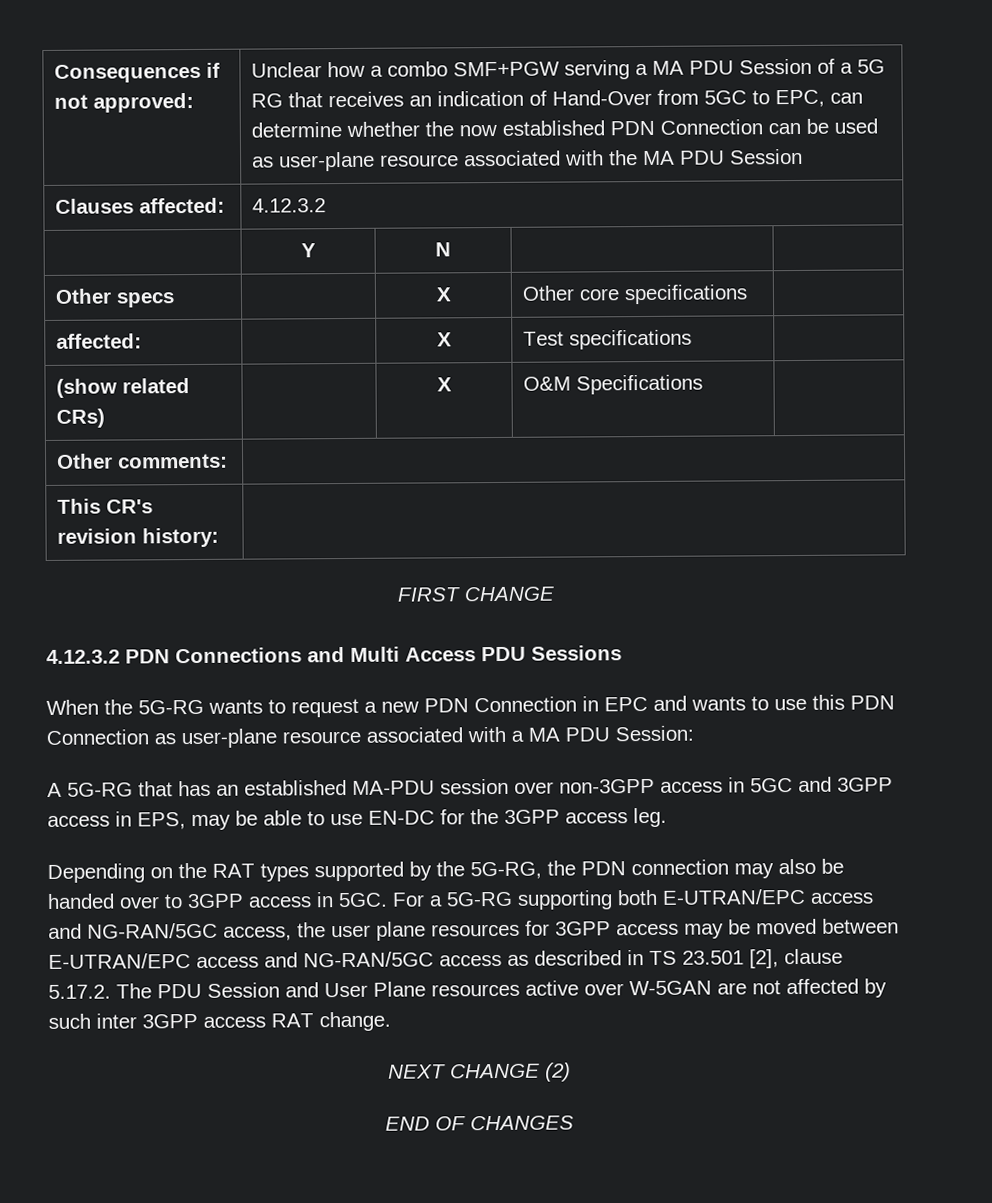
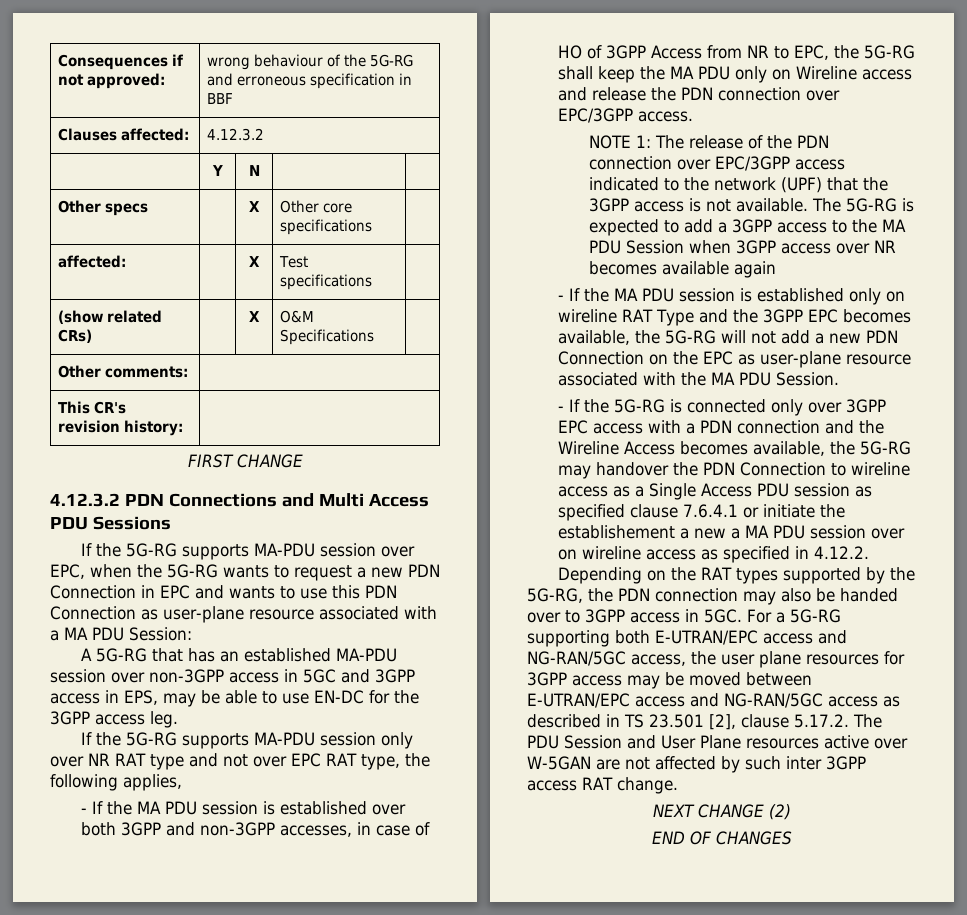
- Unclear how a combo SMF+PGW serving a MA PDU Session of a 5G RG that receives an indication of Hand-Over from 5GC to EPC, can determine whether the now established PDN Connection can be used as user-plane resource associated with the MA PDU Session
+ wrong behaviour of the 5G-RG and erroneous specification in BBF
- When the 5G-RG wants to request a new PDN Connection in EPC and wants to use this PDN Connection as user-plane resource associated with a MA PDU Session:
+ If the 5G-RG supports MA-PDU session over EPC, when the 5G-RG wants to request a new PDN Connection in EPC and wants to use this PDN Connection as user-plane resource associated with a MA PDU Session:
+ If the 5G-RG supports MA-PDU session only over NR RAT type and not over EPC RAT type, the following applies,
+ - If the MA PDU session is established over both 3GPP and non-3GPP accesses, in case of HO of 3GPP Access from NR to EPC, the 5G-RG shall keep the MA PDU only on Wireline access and release the PDN connection over EPC/3GPP access.
+ NOTE 1: The release of the PDN connection over EPC/3GPP access indicated to the network (UPF) that the 3GPP access is not available. The 5G-RG is expected to add a 3GPP access to the MA PDU Session when 3GPP access over NR becomes available again
+ - If the MA PDU session is established only on wireline RAT Type and the 3GPP EPC becomes available, the 5G-RG will not add a new PDN Connection on the EPC as user-plane resource associated with the MA PDU Session.
+ - If the 5G-RG is connected only over 3GPP EPC access with a PDN connection and the Wireline Access becomes available, the 5G-RG may handover the PDN Connection to wireline access as a Single Access PDU session as specified clause 7.6.4.1 or initiate the establishement a new a MA PDU session over on wireline access as specified in 4.12.2.

